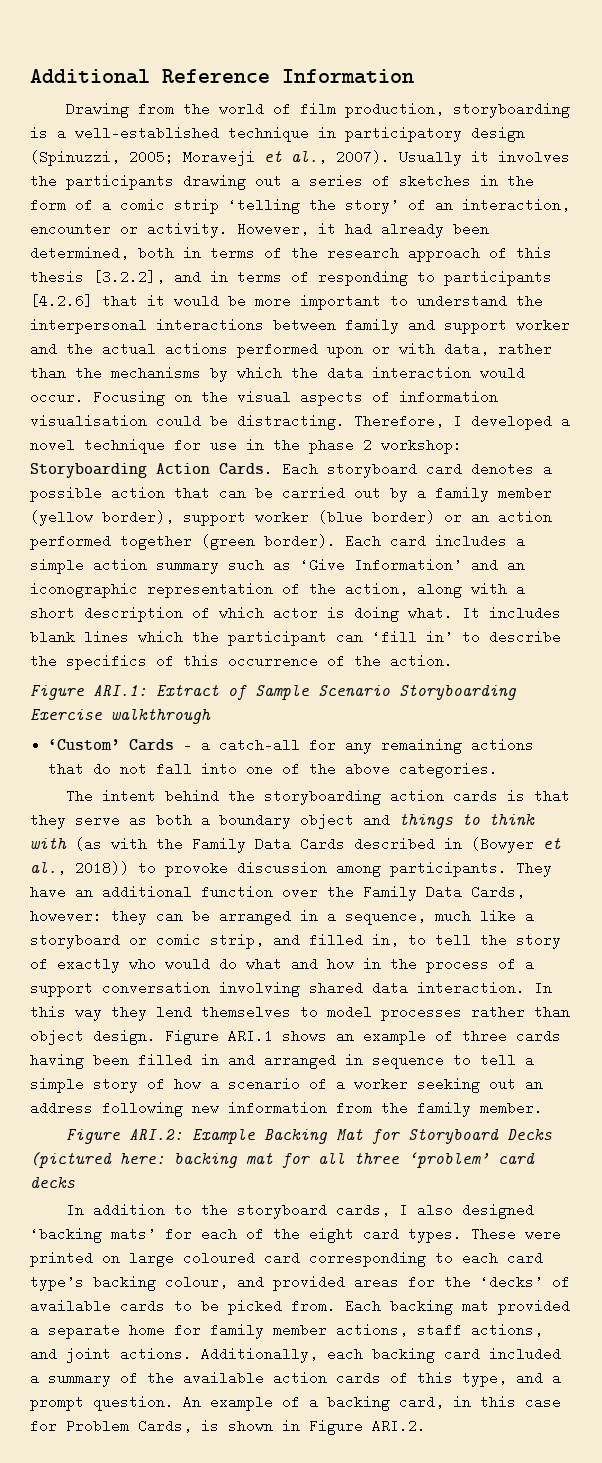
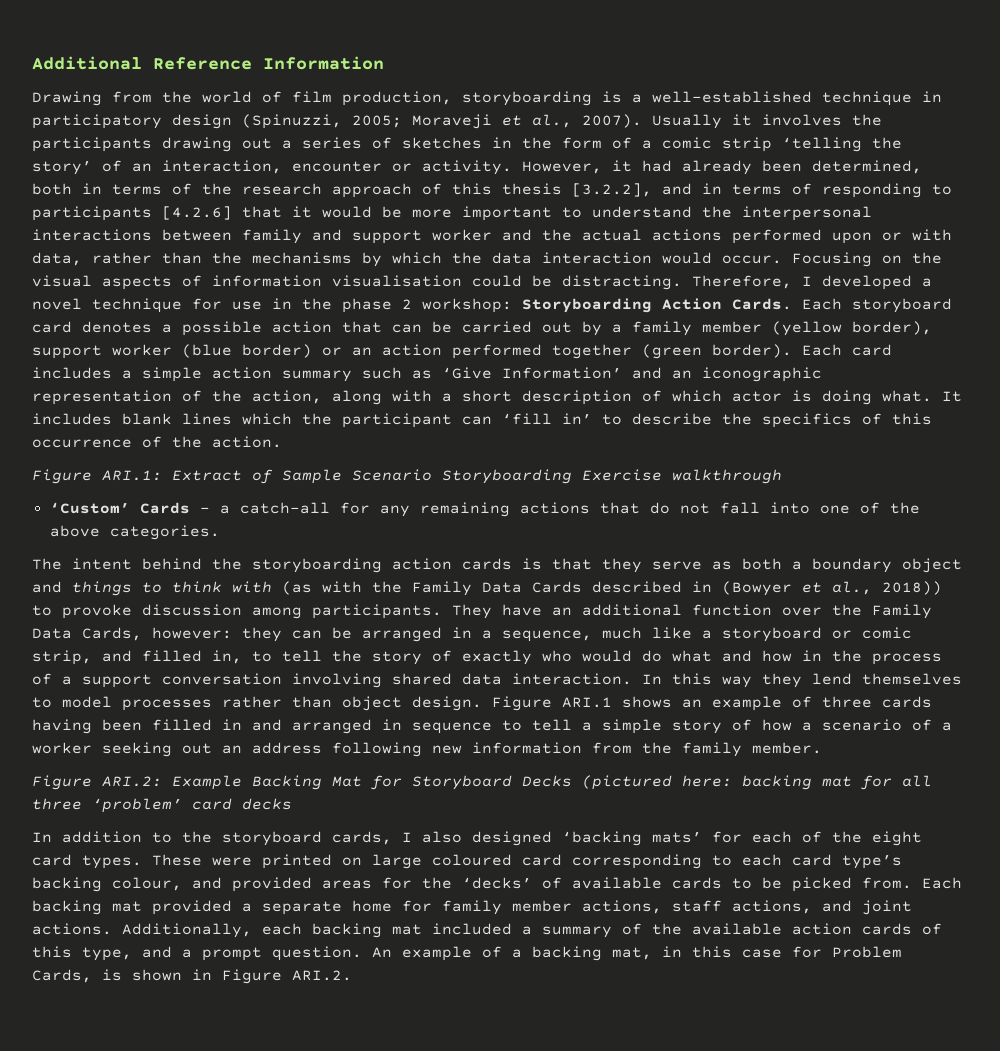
- Additionally, each backing card included a summary of the available action cards of this type, and a prompt question.
+ Additionally, each backing mat included a summary of the available action cards of this type, and a prompt question.
- An example of a backing card, in this case for Problem Cards, is shown in Figure ARI.2.
+ An example of a backing mat, in this case for Problem Cards, is shown in Figure ARI.2.

